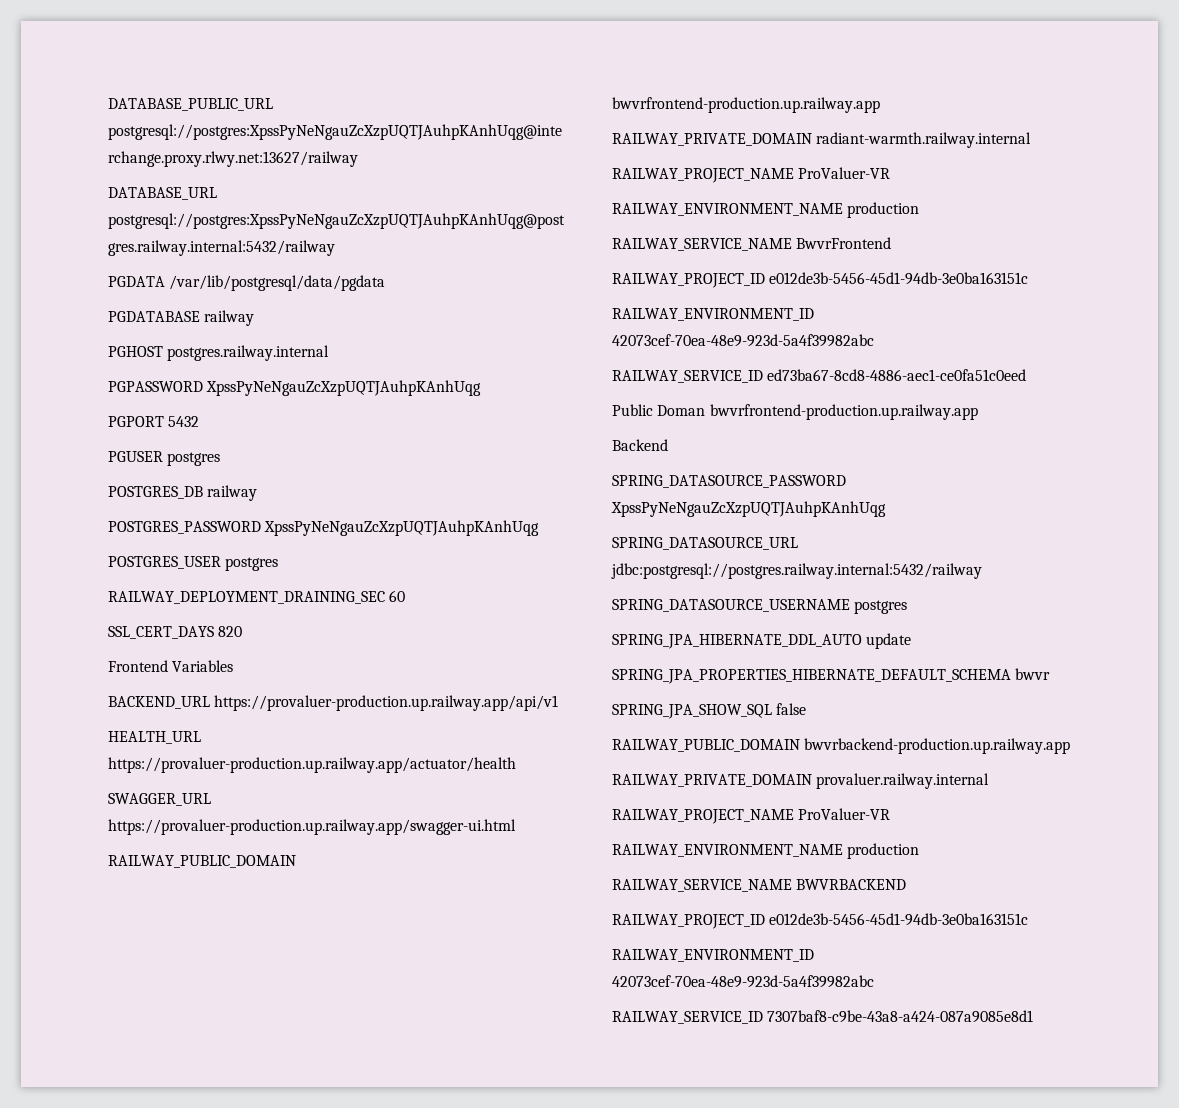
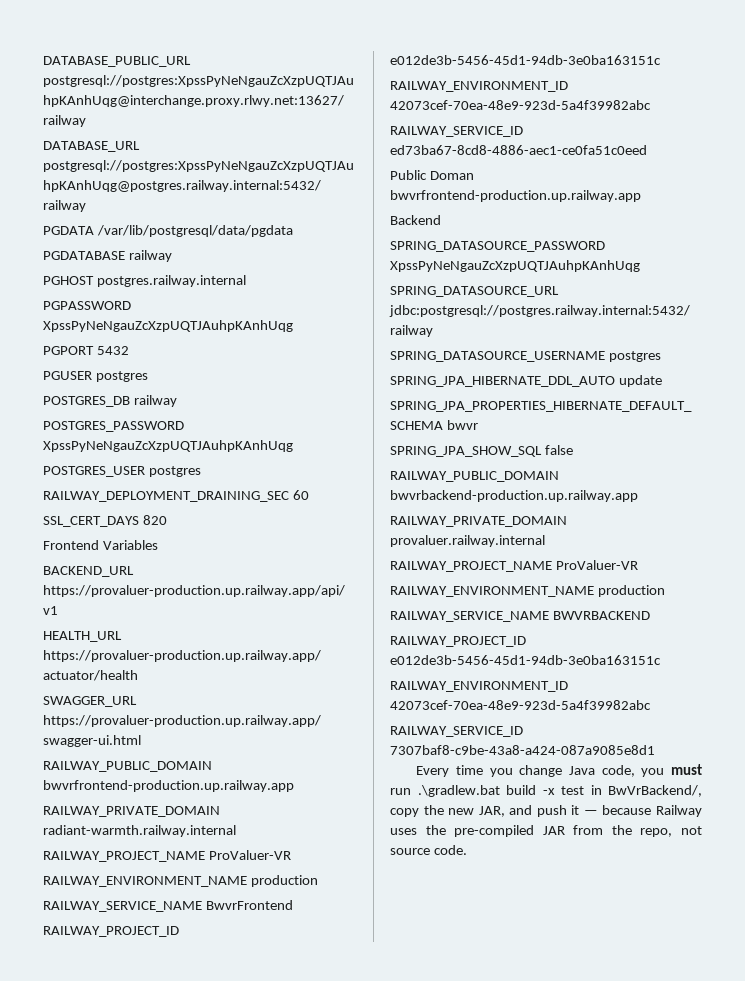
+ Every time you change Java code, you must run .\gradlew.bat build -x test in BwVrBackend/, copy the new JAR, and push it — because Railway uses the pre-compiled JAR from the repo, not source code.

